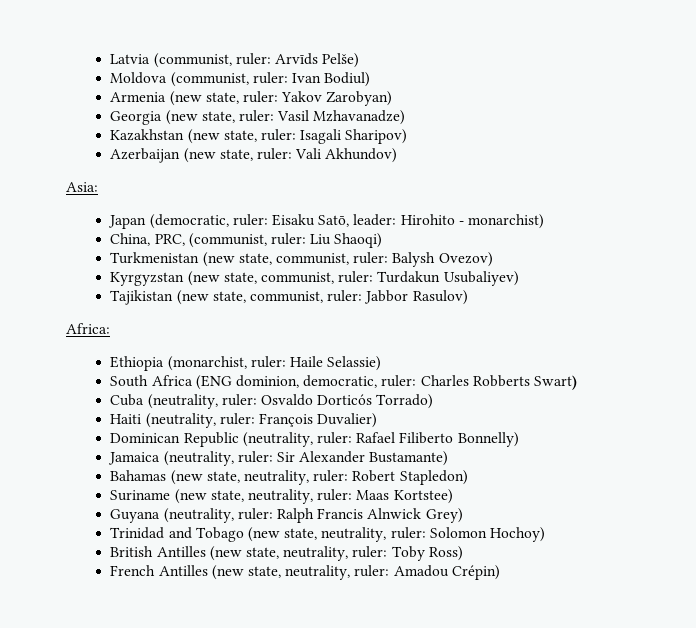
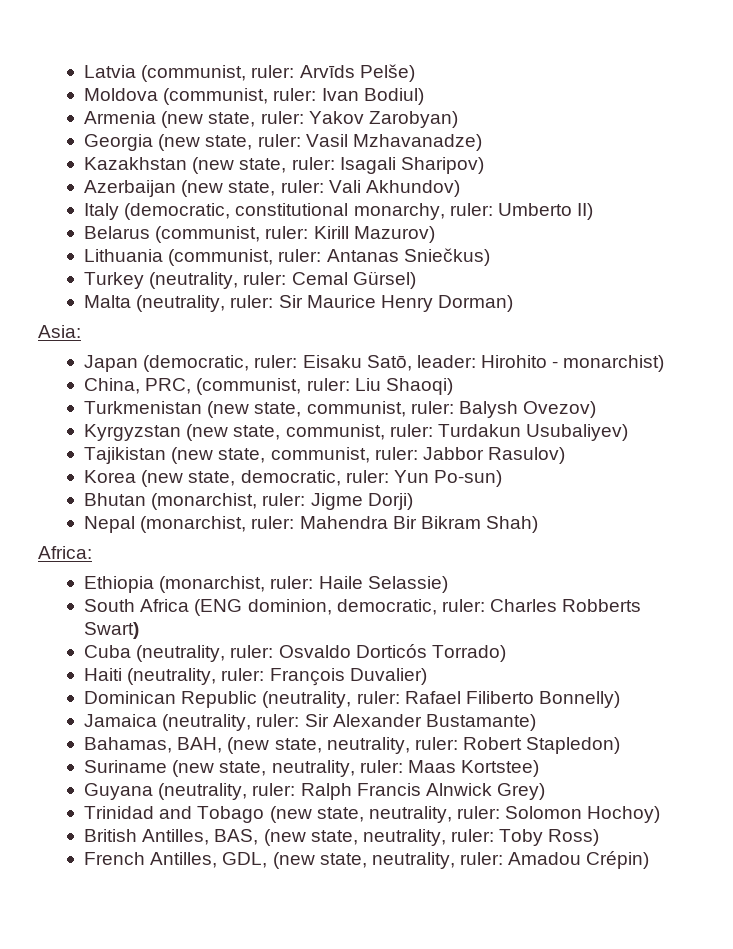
+ Italy (democratic, constitutional monarchy, ruler: Umberto II)
+ Belarus (communist, ruler: Kirill Mazurov)
+ Lithuania (communist, ruler: Antanas Sniečkus)
+ Turkey (neutrality, ruler: Cemal Gürsel)
+ Malta (neutrality, ruler: Sir Maurice Henry Dorman)
+ Korea (new state, democratic, ruler: Yun Po-sun)
+ Bhutan (monarchist, ruler: Jigme Dorji)
+ Nepal (monarchist, ruler: Mahendra Bir Bikram Shah)
- Bahamas (new state, neutrality, ruler: Robert Stapledon)
+ Bahamas, BAH, (new state, neutrality, ruler: Robert Stapledon)
- British Antilles (new state, neutrality, ruler: Toby Ross)
+ British Antilles, BAS, (new state, neutrality, ruler: Toby Ross)
- French Antilles (new state, neutrality, ruler: Amadou Crépin)
+ French Antilles, GDL, (new state, neutrality, ruler: Amadou Crépin)

